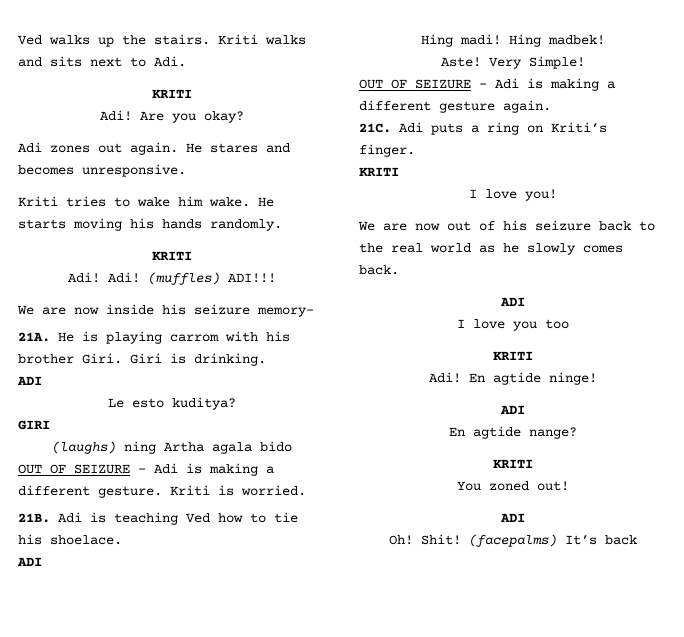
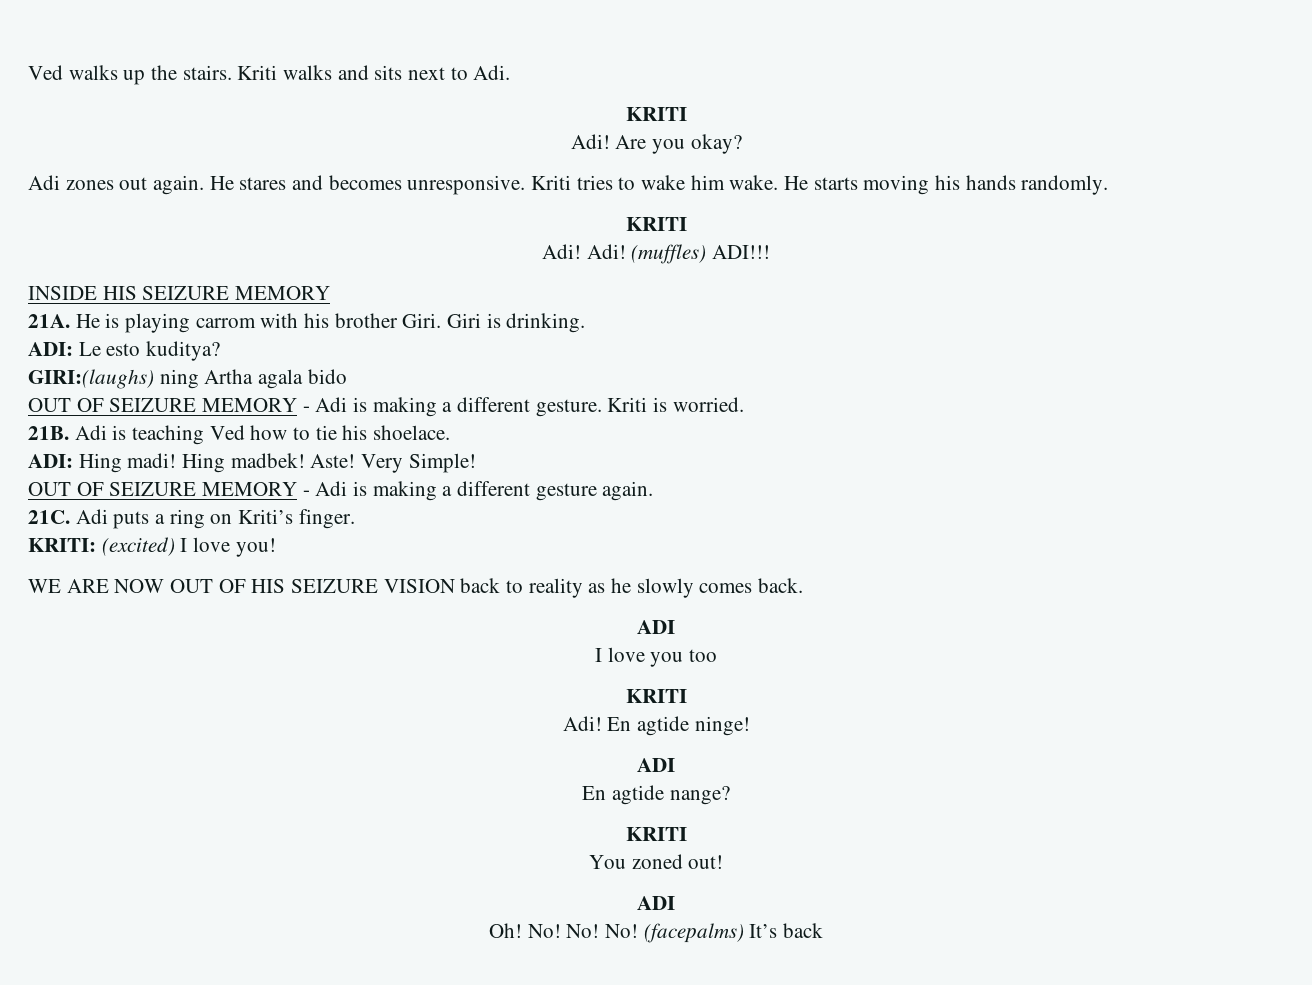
- He stares and becomes unresponsive.
- Kriti tries to wake him wake.
+ He stares and becomes unresponsive. Kriti tries to wake him wake.
- We are now inside his seizure memory-
+ INSIDE HIS SEIZURE MEMORY
  Giri is drinking.
- ADI
- Le esto kuditya?
+ ADI: Le esto kuditya?
- GIRI
- (laughs) ning Artha agala bido
+ GIRI:(laughs) ning Artha agala bido
- OUT OF SEIZURE - Adi is making a different gesture.
+ OUT OF SEIZURE MEMORY - Adi is making a different gesture.
  Adi is teaching Ved how to tie his shoelace.
- ADI
- Hing madi!
+ ADI: Hing madi!
- Hing madbek!
- Aste!
+ Hing madbek! Aste!
- OUT OF SEIZURE - Adi is making a different gesture again.
+ OUT OF SEIZURE MEMORY - Adi is making a different gesture again.
  Adi puts a ring on Kriti’s finger.
- KRITI
- I love you!
+ KRITI: (excited) I love you!
- We are now out of his seizure back to the real world as he slowly comes back.
+ WE ARE NOW OUT OF HIS SEIZURE VISION back to reality as he slowly comes back.
- Shit!
+ No! No! No!

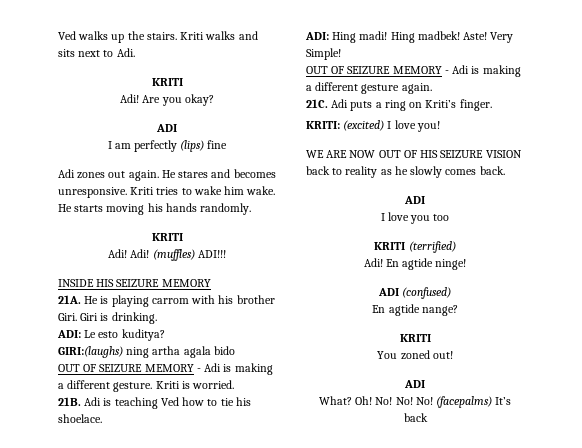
  Are you okay?
+ ADI
+ I am perfectly (lips) fine
- GIRI:(laughs) ning Artha agala bido
+ GIRI:(laughs) ning artha agala bido
  I love you too
- KRITI
+ KRITI (terrified)
  En agtide ninge!
- ADI
+ ADI (confused)
+ What?

